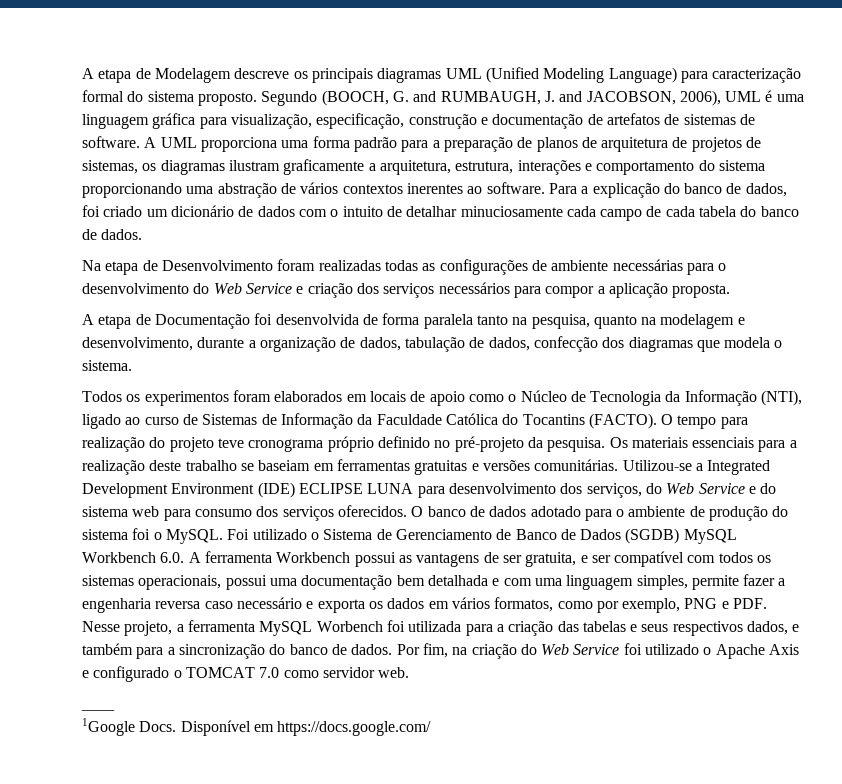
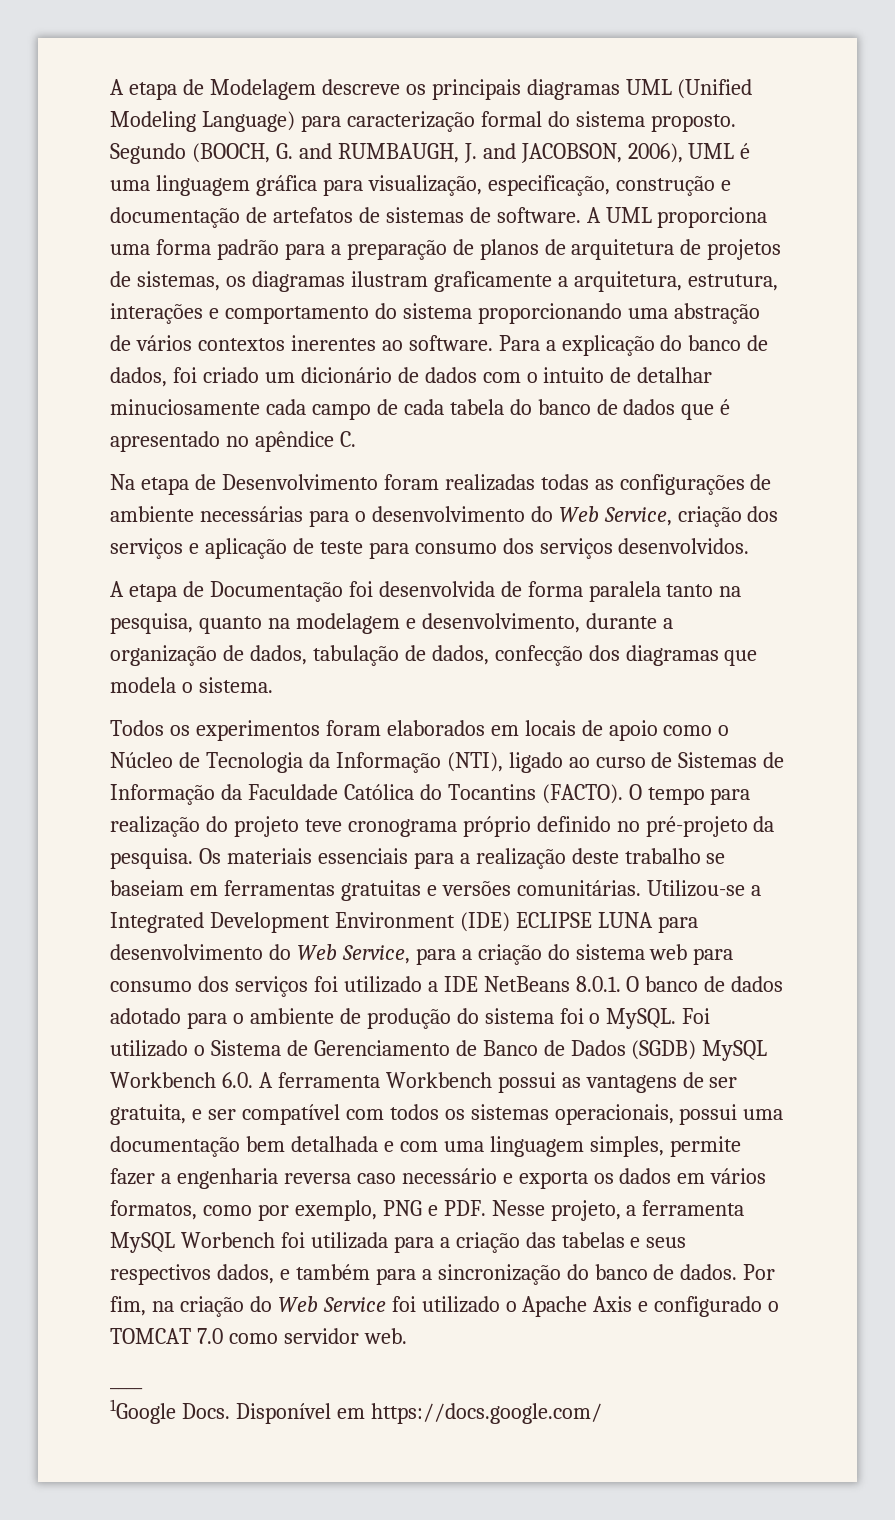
- Para a explicação do banco de dados, foi criado um dicionário de dados com o intuito de detalhar minuciosamente cada campo de cada tabela do banco de dados.
+ Para a explicação do banco de dados, foi criado um dicionário de dados com o intuito de detalhar minuciosamente cada campo de cada tabela do banco de dados que é apresentado no apêndice C.
- Na etapa de Desenvolvimento foram realizadas todas as configurações de ambiente necessárias para o desenvolvimento do Web Service e criação dos serviços necessários para compor a aplicação proposta.
+ Na etapa de Desenvolvimento foram realizadas todas as configurações de ambiente necessárias para o desenvolvimento do Web Service, criação dos serviços e aplicação de teste para consumo dos serviços desenvolvidos.
- Utilizou-se a Integrated Development Environment (IDE) ECLIPSE LUNA para desenvolvimento dos serviços, do Web Service e do sistema web para consumo dos serviços oferecidos. O banco de dados adotado para o ambiente de produção do sistema foi o MySQL.
+ Utilizou-se a Integrated Development Environment (IDE) ECLIPSE LUNA para desenvolvimento do Web Service, para a criação do sistema web para consumo dos serviços foi utilizado a IDE NetBeans 8.0.1. O banco de dados adotado para o ambiente de produção do sistema foi o MySQL.

